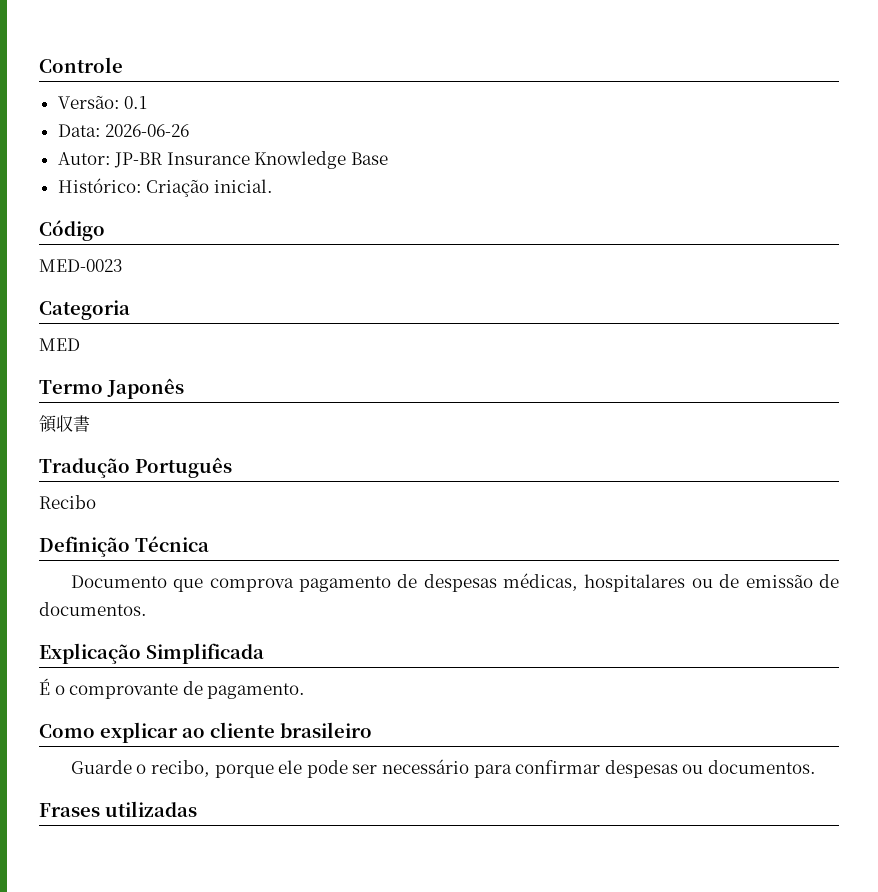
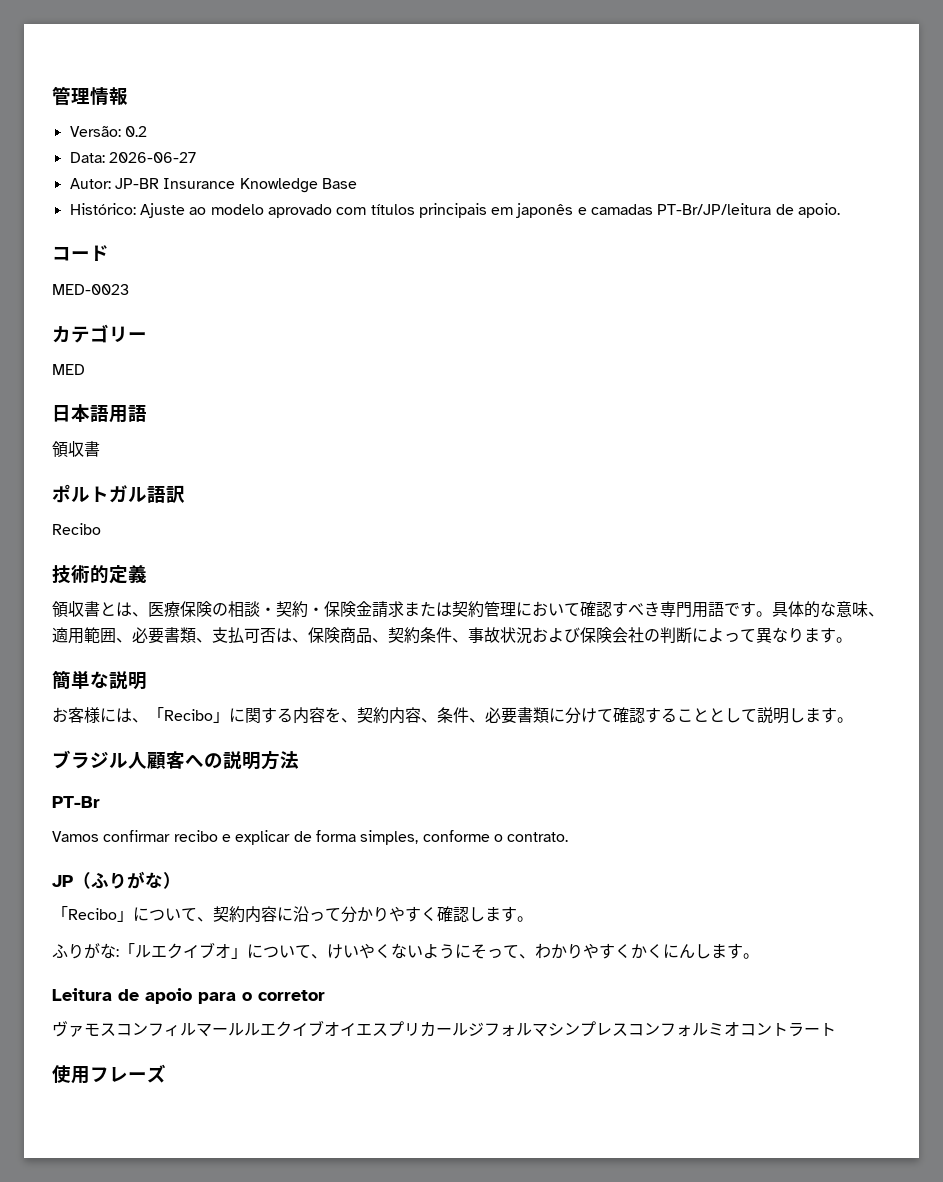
- Controle
+ 管理情報
- Versão: 0.1
+ Versão: 0.2
- Data: 2026-06-26
+ Data: 2026-06-27
- Histórico: Criação inicial.
- Código
+ Histórico: Ajuste ao modelo aprovado com títulos principais em japonês e camadas PT-Br/JP/leitura de apoio.
+ コード
- Categoria
+ カテゴリー
- Termo Japonês
+ 日本語用語
- Tradução Português
+ ポルトガル語訳
  Recibo
- Definição Técnica
- Documento que comprova pagamento de despesas médicas, hospitalares ou de emissão de documentos.
- Explicação Simplificada
- É o comprovante de pagamento.
- Como explicar ao cliente brasileiro
- Guarde o recibo, porque ele pode ser necessário para confirmar despesas ou documentos.
- Frases utilizadas
+ 技術的定義
+ 領収書とは、医療保険の相談・契約・保険金請求または契約管理において確認すべき専門用語です。具体的な意味、適用範囲、必要書類、支払可否は、保険商品、契約条件、事故状況および保険会社の判断によって異なります。
+ 簡単な説明
+ お客様には、「Recibo」に関する内容を、契約内容、条件、必要書類に分けて確認することとして説明します。
+ ブラジル人顧客への説明方法
+ PT-Br
+ Vamos confirmar recibo e explicar de forma simples, conforme o contrato.
+ JP（ふりがな）
+ 「Recibo」について、契約内容に沿って分かりやすく確認します。
+ ふりがな:「ルエクイブオ」について、けいやくないようにそって、わかりやすくかくにんします。
+ Leitura de apoio para o corretor
+ ヴァモスコンフィルマールルエクイブオイエスプリカールジフォルマシンプレスコンフォルミオコントラート
+ 使用フレーズ

